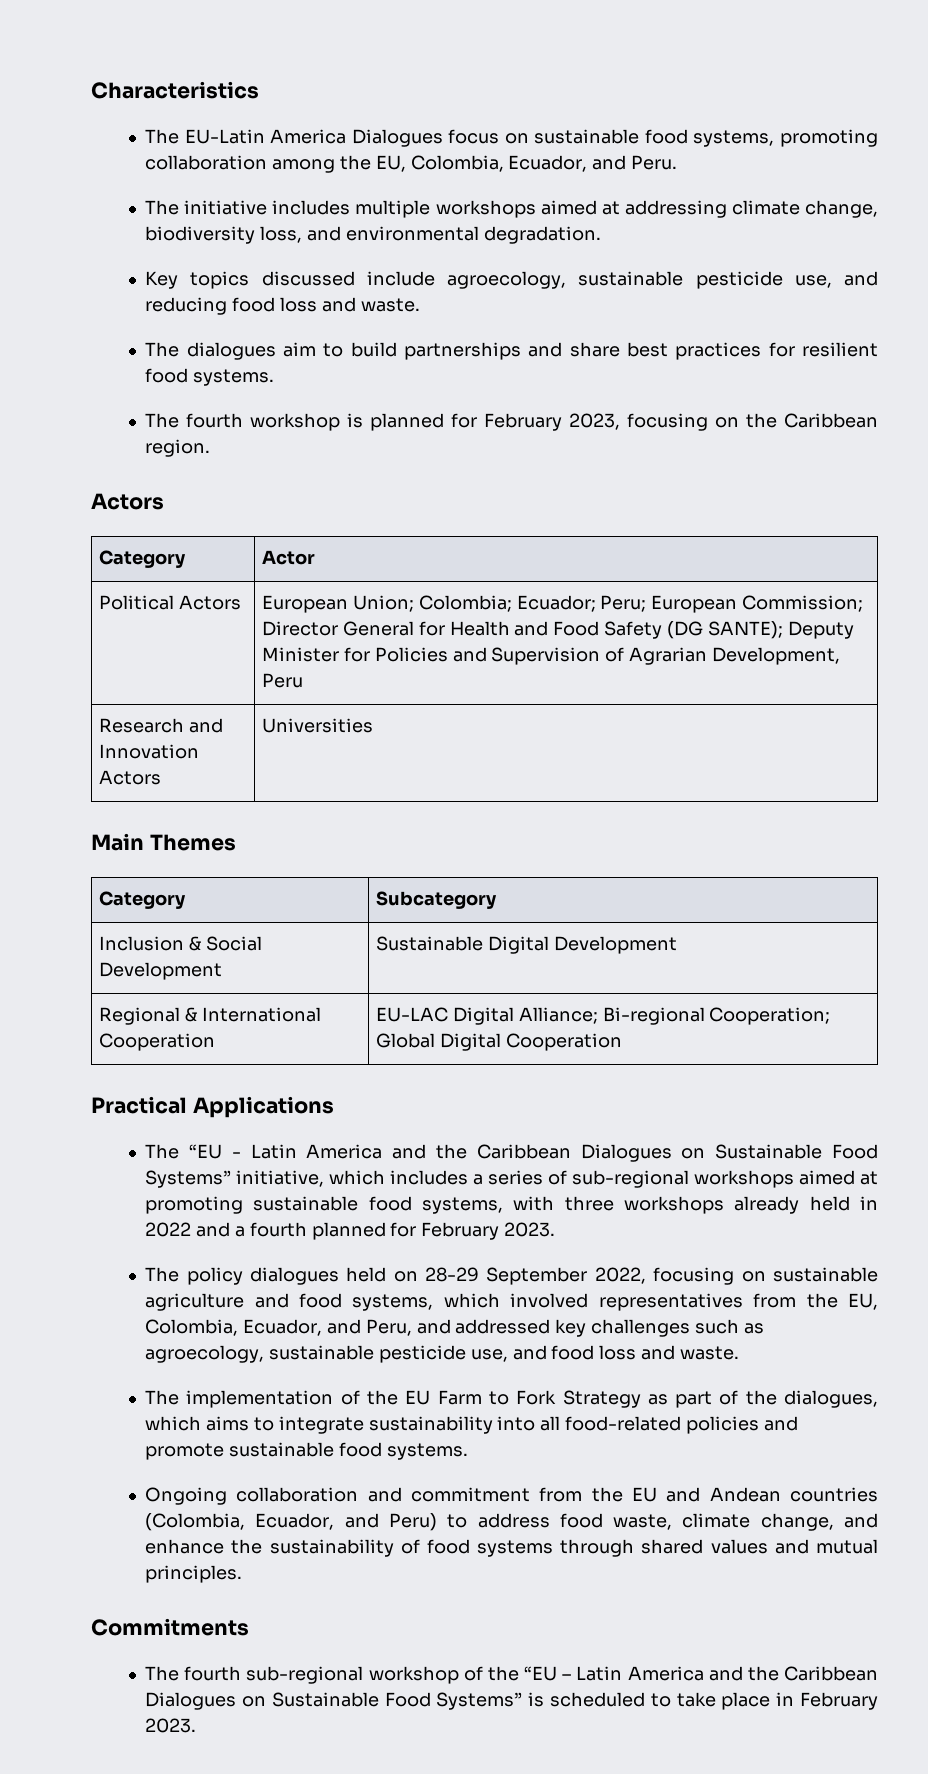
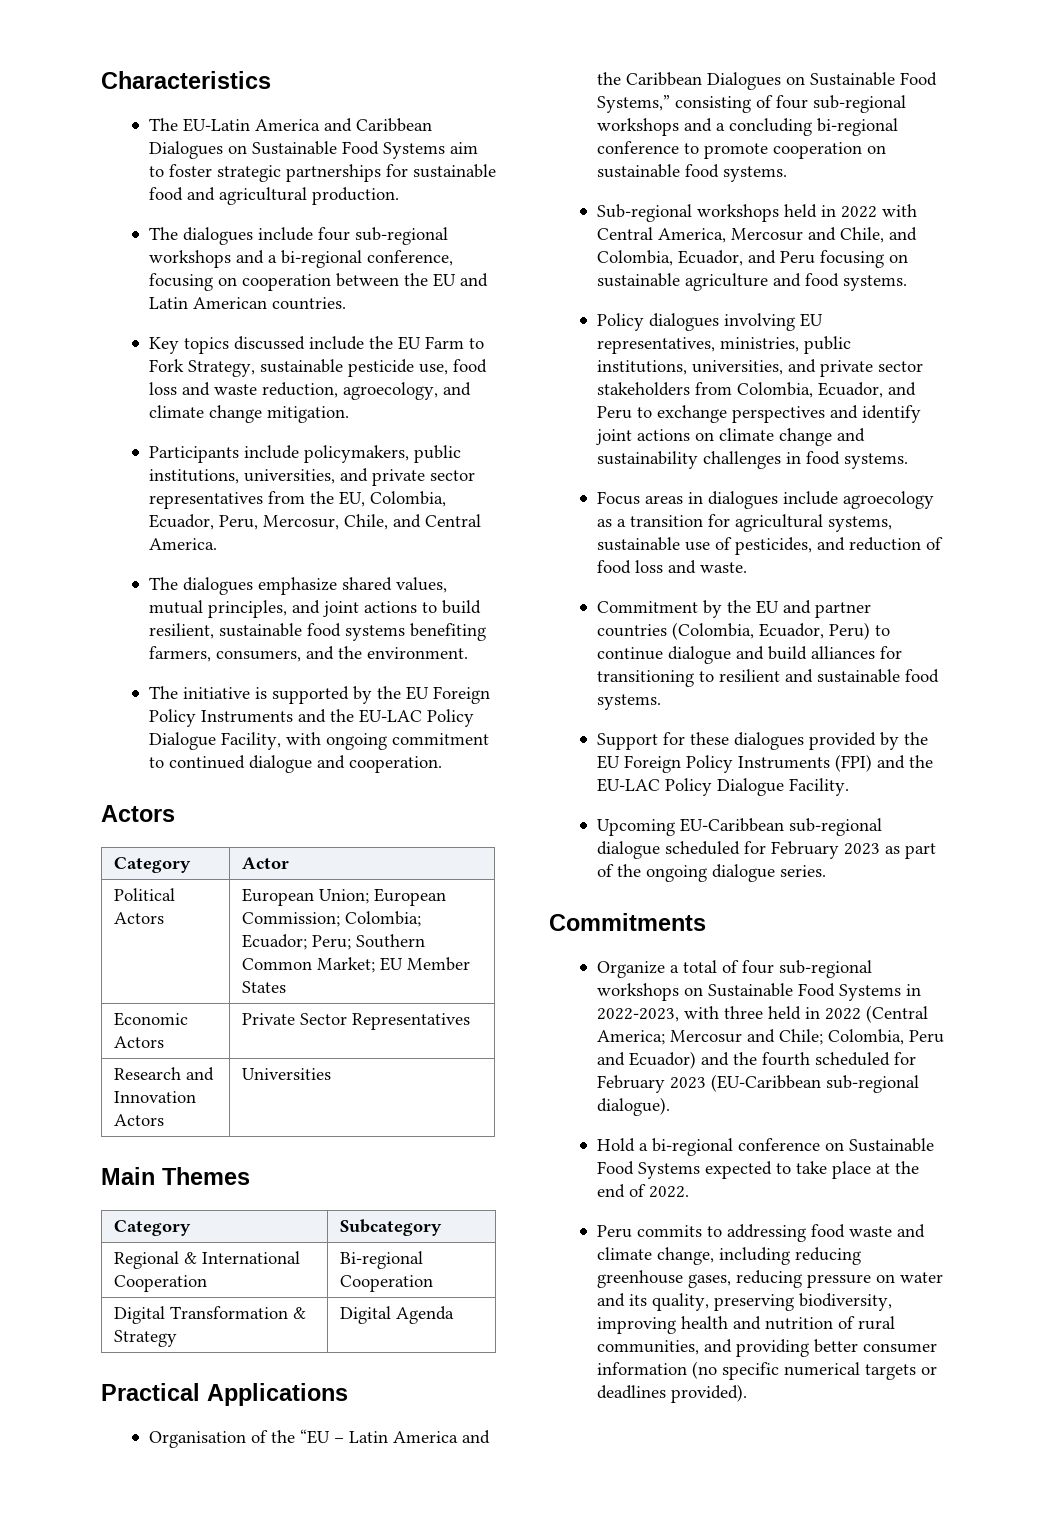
- The EU-Latin America Dialogues focus on sustainable food systems, promoting collaboration among the EU, Colombia, Ecuador, and Peru.
- The initiative includes multiple workshops aimed at addressing climate change, biodiversity loss, and environmental degradation.
- Key topics discussed include agroecology, sustainable pesticide use, and reducing food loss and waste.
- The dialogues aim to build partnerships and share best practices for resilient food systems.
- The fourth workshop is planned for February 2023, focusing on the Caribbean region.
+ The EU-Latin America and Caribbean Dialogues on Sustainable Food Systems aim to foster strategic partnerships for sustainable food and agricultural production.
+ The dialogues include four sub-regional workshops and a bi-regional conference, focusing on cooperation between the EU and Latin American countries.
+ Key topics discussed include the EU Farm to Fork Strategy, sustainable pesticide use, food loss and waste reduction, agroecology, and climate change mitigation.
+ Participants include policymakers, public institutions, universities, and private sector representatives from the EU, Colombia, Ecuador, Peru, Mercosur, Chile, and Central America.
+ The dialogues emphasize shared values, mutual principles, and joint actions to build resilient, sustainable food systems benefiting farmers, consumers, and the environment.
+ The initiative is supported by the EU Foreign Policy Instruments and the EU-LAC Policy Dialogue Facility, with ongoing commitment to continued dialogue and cooperation.
- Political Actors | European Union; Colombia; Ecuador; Peru; European Commission; Director General for Health and Food Safety (DG SANTE); Deputy Minister for Policies and Supervision of Agrarian Development, Peru
+ Political Actors | European Union; European Commission; Colombia; Ecuador; Peru; Southern Common Market; EU Member States
+ Economic Actors | Private Sector Representatives
- Inclusion & Social Development | Sustainable Digital Development
- Regional & International Cooperation | EU-LAC Digital Alliance; Bi-regional Cooperation; Global Digital Cooperation
+ Regional & International Cooperation | Bi-regional Cooperation
+ Digital Transformation & Strategy | Digital Agenda
  Practical Applications
- The “EU - Latin America and the Caribbean Dialogues on Sustainable Food Systems” initiative, which includes a series of sub-regional workshops aimed at promoting sustainable food systems, with three workshops already held in 2022 and a fourth planned for February 2023.
- The policy dialogues held on 28-29 September 2022, focusing on sustainable agriculture and food systems, which involved representatives from the EU, Colombia, Ecuador, and Peru, and addressed key challenges such as agroecology, sustainable pesticide use, and food loss and waste.
- The implementation of the EU Farm to Fork Strategy as part of the dialogues, which aims to integrate sustainability into all food-related policies and promote sustainable food systems.
- Ongoing collaboration and commitment from the EU and Andean countries (Colombia, Ecuador, and Peru) to address food waste, climate change, and enhance the sustainability of food systems through shared values and mutual principles.
+ Organisation of the “EU – Latin America and the Caribbean Dialogues on Sustainable Food Systems,” consisting of four sub-regional workshops and a concluding bi-regional conference to promote cooperation on sustainable food systems.
+ Sub-regional workshops held in 2022 with Central America, Mercosur and Chile, and Colombia, Ecuador, and Peru focusing on sustainable agriculture and food systems.
+ Policy dialogues involving EU representatives, ministries, public institutions, universities, and private sector stakeholders from Colombia, Ecuador, and Peru to exchange perspectives and identify joint actions on climate change and sustainability challenges in food systems.
+ Focus areas in dialogues include agroecology as a transition for agricultural systems, sustainable use of pesticides, and reduction of food loss and waste.
+ Commitment by the EU and partner countries (Colombia, Ecuador, Peru) to continue dialogue and build alliances for transitioning to resilient and sustainable food systems.
+ Support for these dialogues provided by the EU Foreign Policy Instruments (FPI) and the EU-LAC Policy Dialogue Facility.
+ Upcoming EU-Caribbean sub-regional dialogue scheduled for February 2023 as part of the ongoing dialogue series.
  Commitments
- The fourth sub-regional workshop of the “EU – Latin America and the Caribbean Dialogues on Sustainable Food Systems” is scheduled to take place in February 2023.
+ Organize a total of four sub-regional workshops on Sustainable Food Systems in 2022-2023, with three held in 2022 (Central America; Mercosur and Chile; Colombia, Peru and Ecuador) and the fourth scheduled for February 2023 (EU-Caribbean sub-regional dialogue).
+ Hold a bi-regional conference on Sustainable Food Systems expected to take place at the end of 2022.
+ Peru commits to addressing food waste and climate change, including reducing greenhouse gases, reducing pressure on water and its quality, preserving biodiversity, improving health and nutrition of rural communities, and providing better consumer information (no specific numerical targets or deadlines provided).

